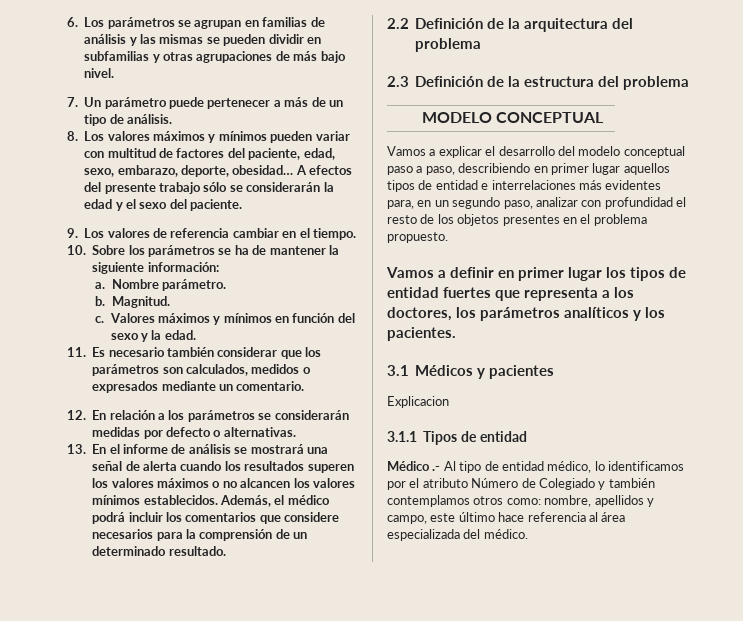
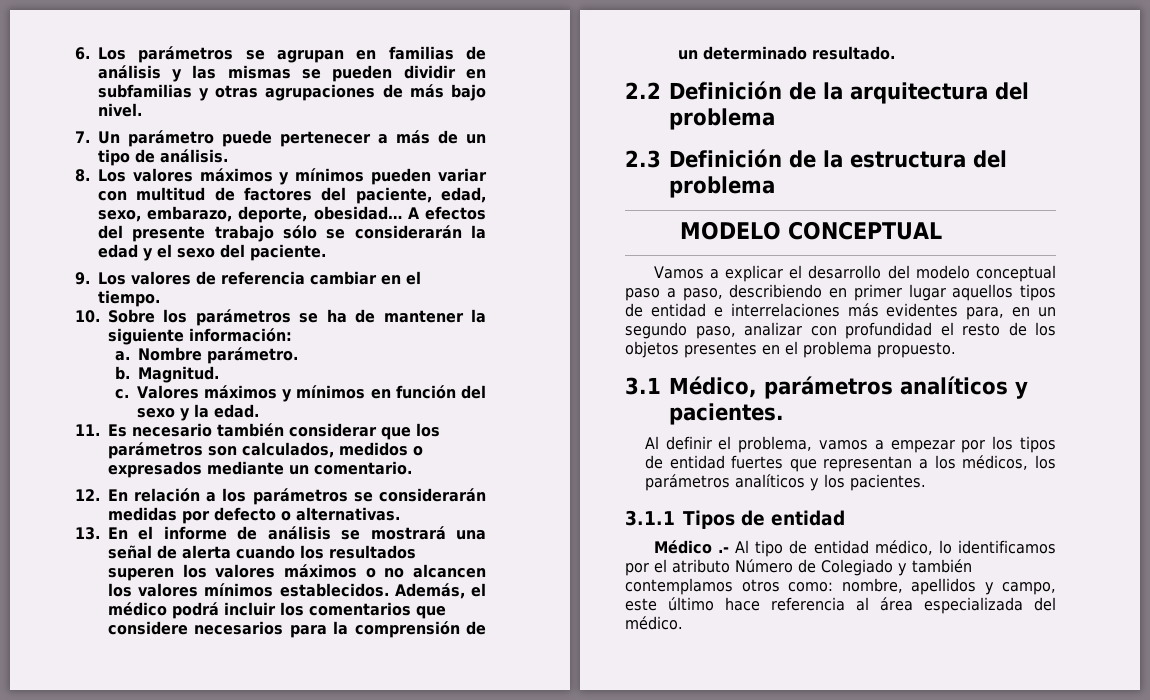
- Vamos a definir en primer lugar los tipos de entidad fuertes que representa a los doctores, los parámetros analíticos y los pacientes.
+ 3.1 Médico, parámetros analíticos y pacientes.
+ Al definir el problema, vamos a empezar por los tipos de entidad fuertes que representan a los médicos, los parámetros analíticos y los pacientes.
- 3.1 Médicos y pacientes
- Explicacion

